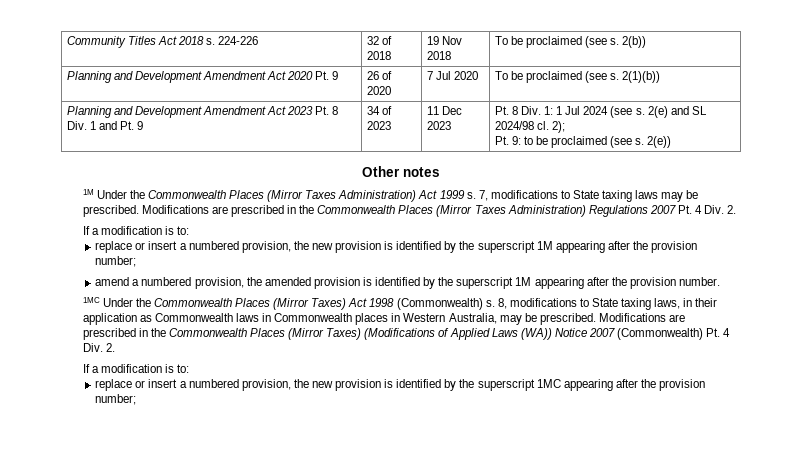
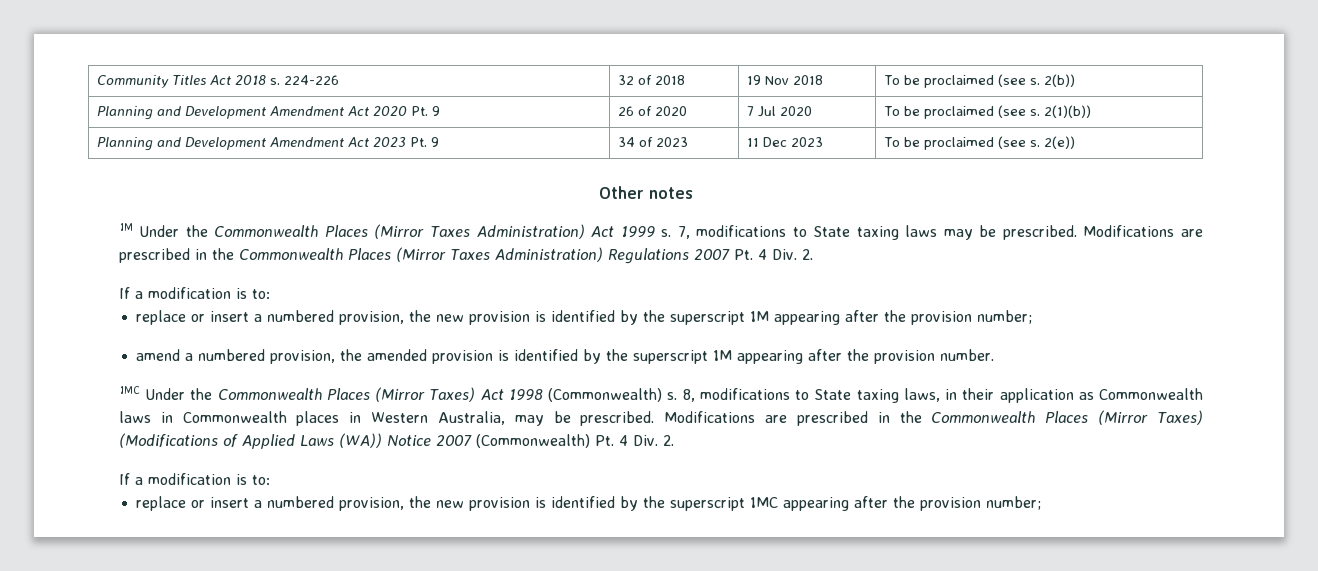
- Planning and Development Amendment Act 2023 Pt. 8 Div. 1 and Pt. 9
+ Planning and Development Amendment Act 2023 Pt. 9
- 11 Dec 2023 | Pt. 8 Div. 1: 1 Jul 2024 (see s. 2(e) and SL 2024/98 cl. 2);
- Pt. 9: to be proclaimed (see s.
+ 11 Dec 2023 | To be proclaimed (see s.

